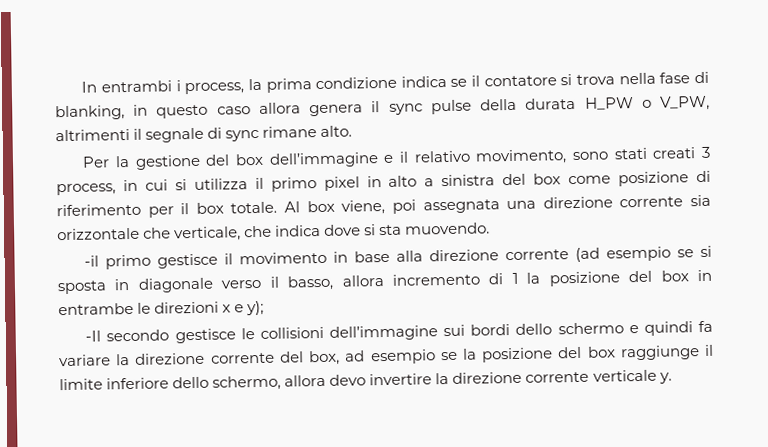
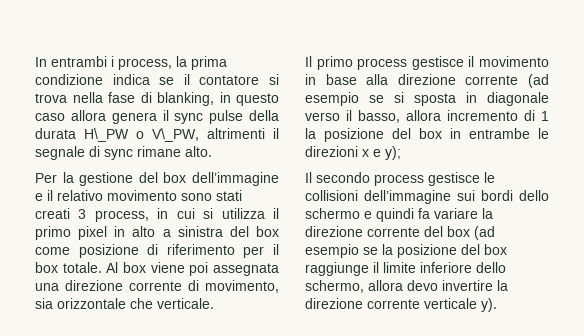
- In entrambi i process, la prima condizione indica se il contatore si trova nella fase di blanking, in questo caso allora genera il sync pulse della durata H_PW o V_PW, altrimenti il segnale di sync rimane alto.
+ In entrambi i process, la prima condizione indica se il contatore si trova nella fase di blanking, in questo caso allora genera il sync pulse della durata H\_PW o V\_PW, altrimenti il segnale di sync rimane alto.
- Per la gestione del box dell’immagine e il relativo movimento, sono stati creati 3 process, in cui si utilizza il primo pixel in alto a sinistra del box come posizione di riferimento per il box totale.
+ Per la gestione del box dell’immagine e il relativo movimento sono stati creati 3 process, in cui si utilizza il primo pixel in alto a sinistra del box come posizione di riferimento per il box totale.
- Al box viene, poi assegnata una direzione corrente sia orizzontale che verticale, che indica dove si sta muovendo.
- -il primo gestisce il movimento in base alla direzione corrente (ad esempio se si sposta in diagonale verso il basso, allora incremento di 1 la posizione del box in entrambe le direzioni x e y);
+ Al box viene poi assegnata una direzione corrente di movimento, sia orizzontale che verticale.
+ Il primo process gestisce il movimento in base alla direzione corrente (ad esempio se si sposta in diagonale verso il basso, allora incremento di 1 la posizione del box in entrambe le direzioni x e y);
- -Il secondo gestisce le collisioni dell’immagine sui bordi dello schermo e quindi fa variare la direzione corrente del box, ad esempio se la posizione del box raggiunge il limite inferiore dello schermo, allora devo invertire la direzione corrente verticale y.
+ Il secondo process gestisce le collisioni dell’immagine sui bordi dello schermo e quindi fa variare la direzione corrente del box (ad esempio se la posizione del box raggiunge il limite inferiore dello schermo, allora devo invertire la direzione corrente verticale y).

